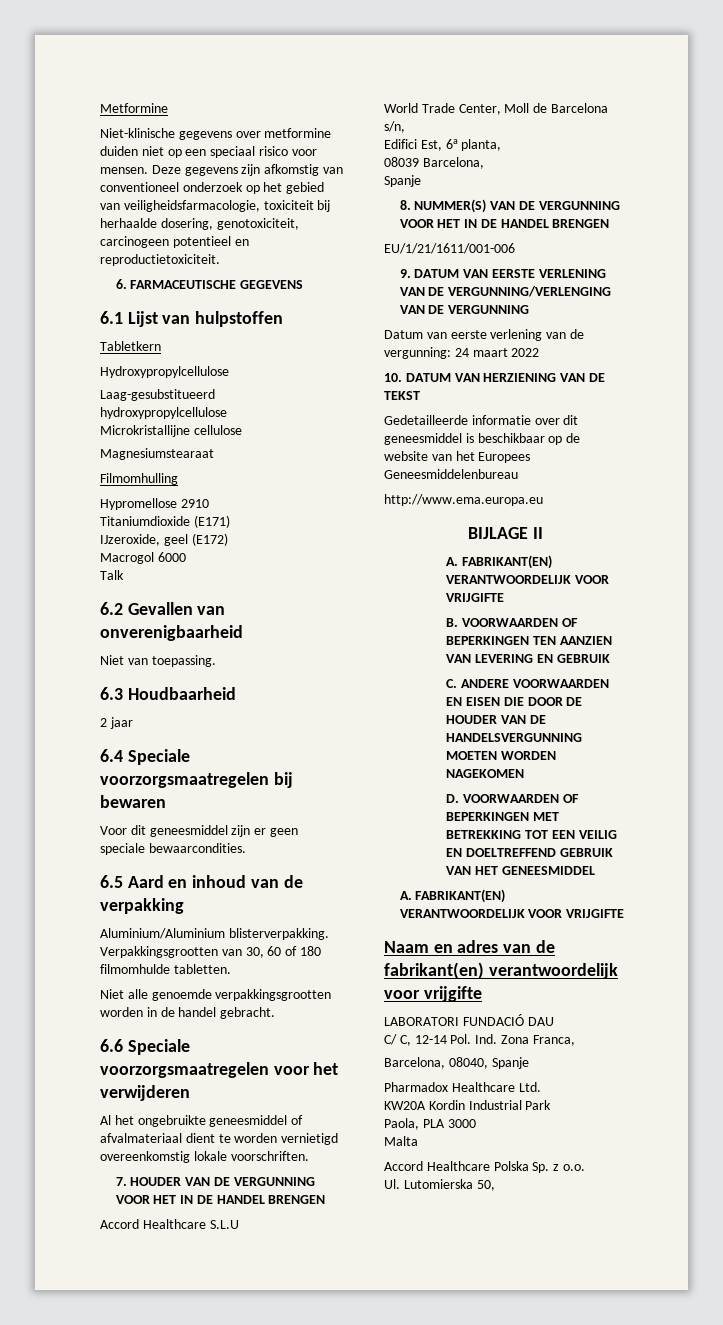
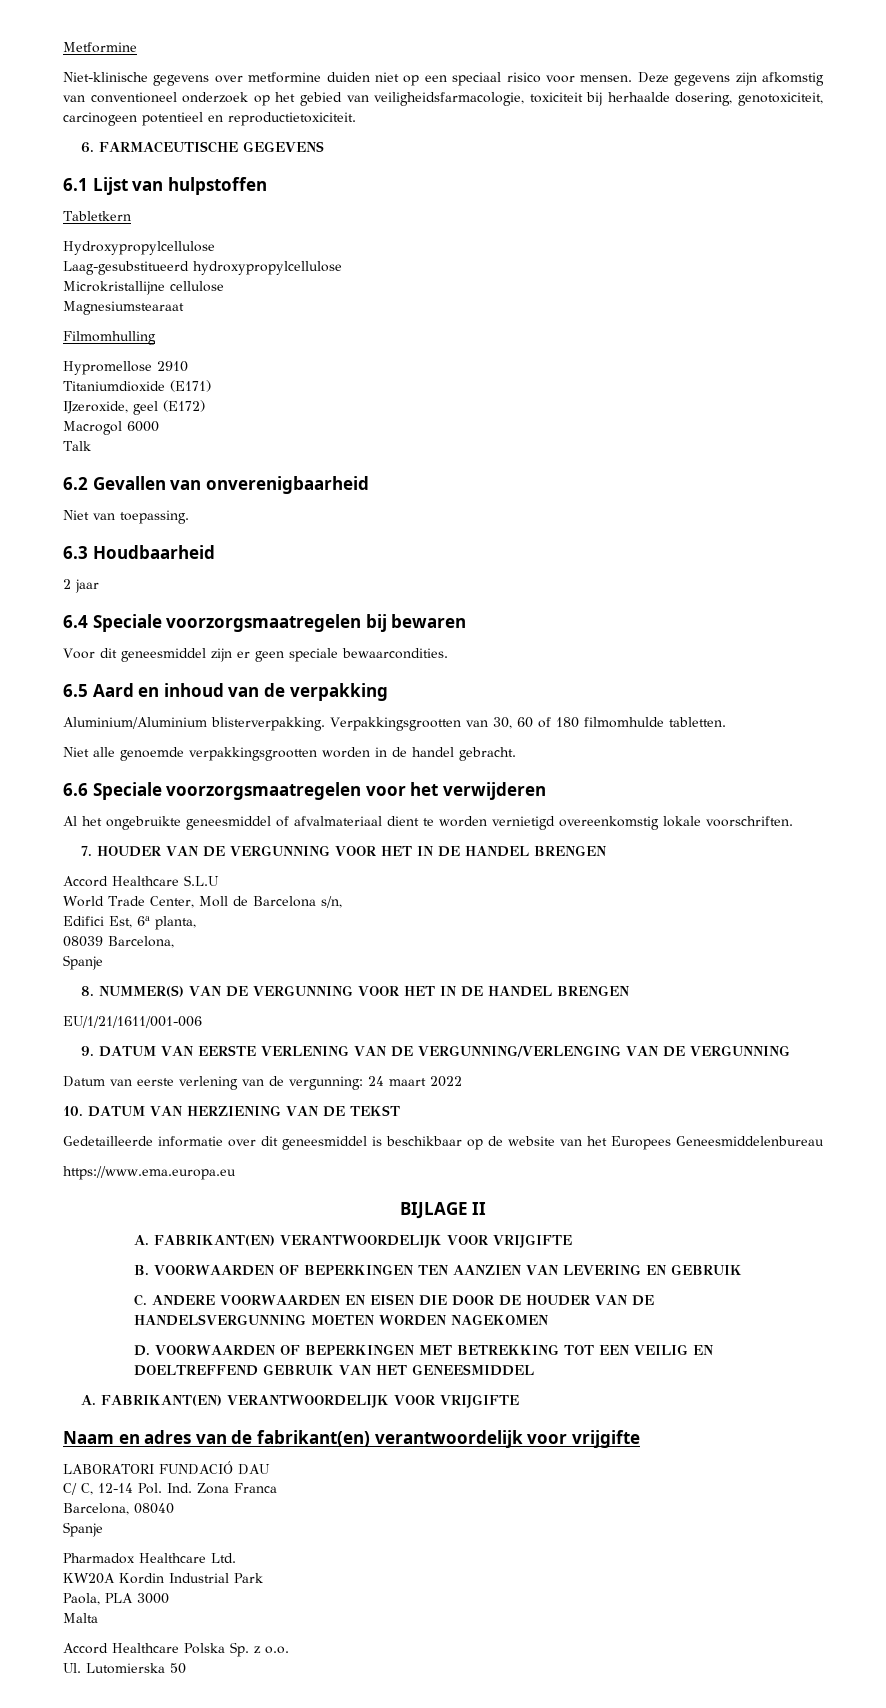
- http://www.ema.europa.eu
+ https://www.ema.europa.eu
- C/ C, 12-14 Pol. Ind. Zona Franca,
- Barcelona, 08040, Spanje
+ C/ C, 12-14 Pol. Ind. Zona Franca
+ Barcelona, 08040
+ Spanje
- Ul. Lutomierska 50,
+ Ul. Lutomierska 50

